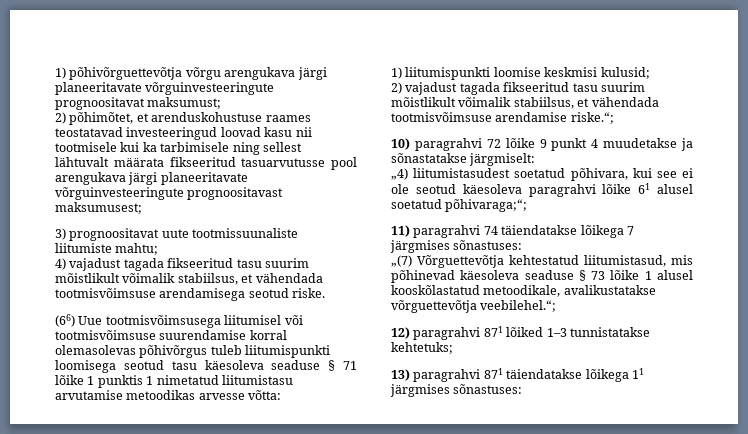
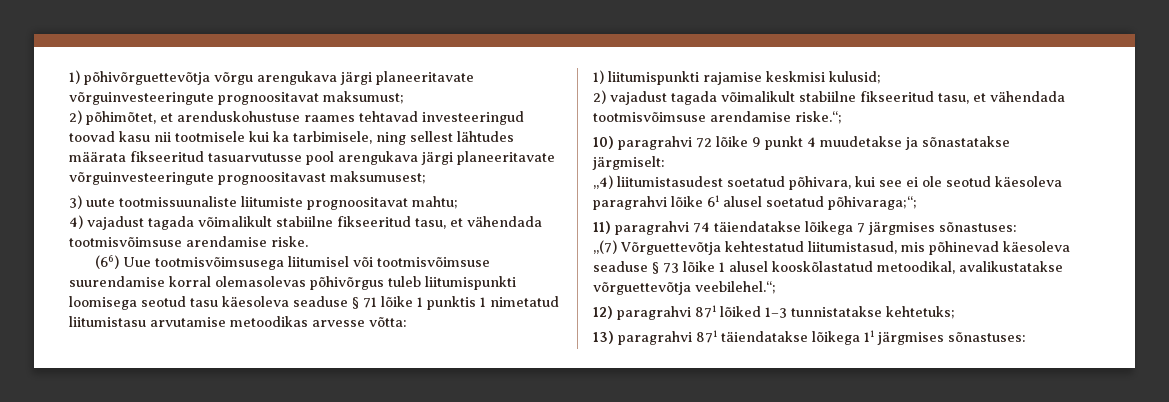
- 2) põhimõtet, et arenduskohustuse raames teostatavad investeeringud loovad kasu nii tootmisele kui ka tarbimisele ning sellest lähtuvalt määrata fikseeritud tasuarvutusse pool arengukava järgi planeeritavate võrguinvesteeringute prognoositavast maksumusest;
+ 2) põhimõtet, et arenduskohustuse raames tehtavad investeeringud toovad kasu nii tootmisele kui ka tarbimisele, ning sellest lähtudes määrata fikseeritud tasuarvutusse pool arengukava järgi planeeritavate võrguinvesteeringute prognoositavast maksumusest;
- 3) prognoositavat uute tootmissuunaliste liitumiste mahtu;
+ 3) uute tootmissuunaliste liitumiste prognoositavat mahtu;
- 4) vajadust tagada fikseeritud tasu suurim mõistlikult võimalik stabiilsus, et vähendada tootmisvõimsuse arendamisega seotud riske.
+ 4) vajadust tagada võimalikult stabiilne fikseeritud tasu, et vähendada tootmisvõimsuse arendamise riske.
- 1) liitumispunkti loomise keskmisi kulusid;
+ 1) liitumispunkti rajamise keskmisi kulusid;
- 2) vajadust tagada fikseeritud tasu suurim mõistlikult võimalik stabiilsus, et vähendada tootmisvõimsuse arendamise riske.“;
+ 2) vajadust tagada võimalikult stabiilne fikseeritud tasu, et vähendada tootmisvõimsuse arendamise riske.“;
- „(7) Võrguettevõtja kehtestatud liitumistasud, mis põhinevad käesoleva seaduse § 73 lõike 1 alusel kooskõlastatud metoodikale, avalikustatakse võrguettevõtja veebilehel.“;
+ „(7) Võrguettevõtja kehtestatud liitumistasud, mis põhinevad käesoleva seaduse § 73 lõike 1 alusel kooskõlastatud metoodikal, avalikustatakse võrguettevõtja veebilehel.“;

